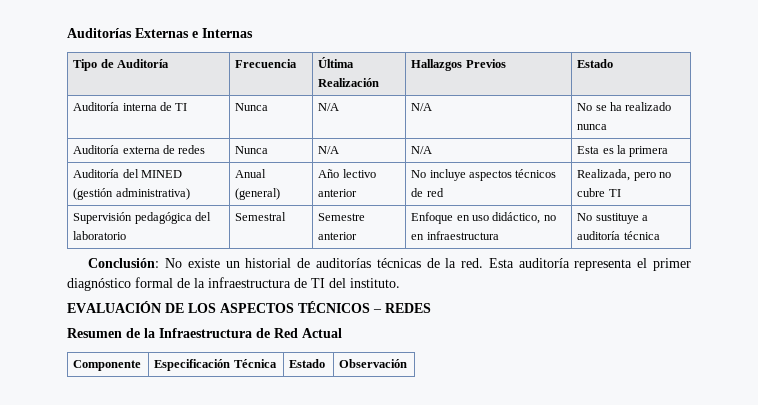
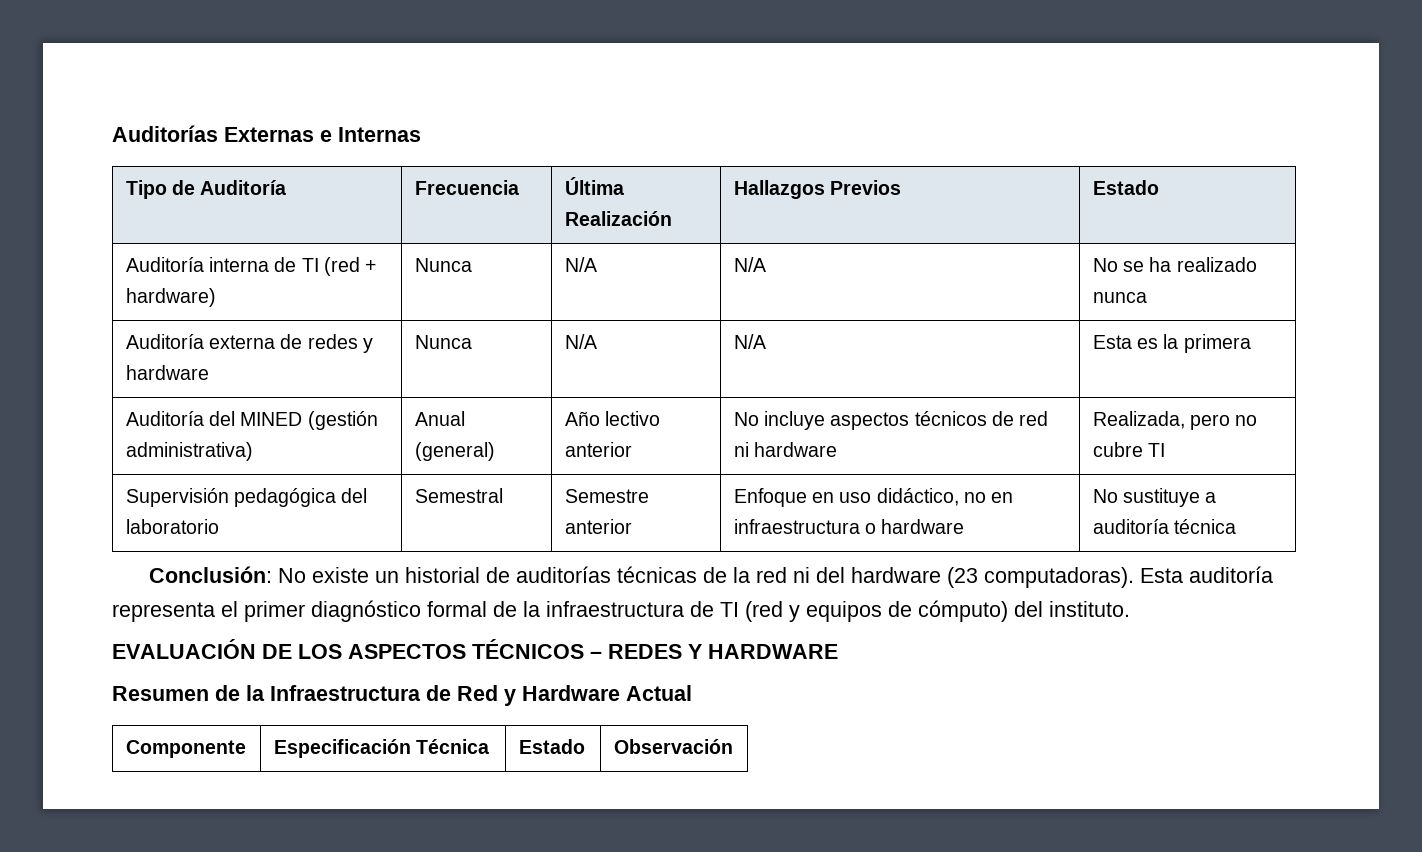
- Auditoría interna de TI | Nunca | N/A | N/A | No se ha realizado nunca
+ Auditoría interna de TI (red + hardware) | Nunca | N/A | N/A | No se ha realizado nunca
- Auditoría externa de redes | Nunca | N/A | N/A | Esta es la primera
+ Auditoría externa de redes y hardware | Nunca | N/A | N/A | Esta es la primera
- Auditoría del MINED (gestión administrativa) | Anual (general) | Año lectivo anterior | No incluye aspectos técnicos de red | Realizada, pero no cubre TI
+ Auditoría del MINED (gestión administrativa) | Anual (general) | Año lectivo anterior | No incluye aspectos técnicos de red ni hardware | Realizada, pero no cubre TI
- Supervisión pedagógica del laboratorio | Semestral | Semestre anterior | Enfoque en uso didáctico, no en infraestructura | No sustituye a auditoría técnica
+ Supervisión pedagógica del laboratorio | Semestral | Semestre anterior | Enfoque en uso didáctico, no en infraestructura o hardware | No sustituye a auditoría técnica
- Conclusión: No existe un historial de auditorías técnicas de la red.
+ Conclusión: No existe un historial de auditorías técnicas de la red ni del hardware (23 computadoras).
- Esta auditoría representa el primer diagnóstico formal de la infraestructura de TI del instituto.
+ Esta auditoría representa el primer diagnóstico formal de la infraestructura de TI (red y equipos de cómputo) del instituto.
- EVALUACIÓN DE LOS ASPECTOS TÉCNICOS – REDES
+ EVALUACIÓN DE LOS ASPECTOS TÉCNICOS – REDES Y HARDWARE
- Resumen de la Infraestructura de Red Actual
+ Resumen de la Infraestructura de Red y Hardware Actual

